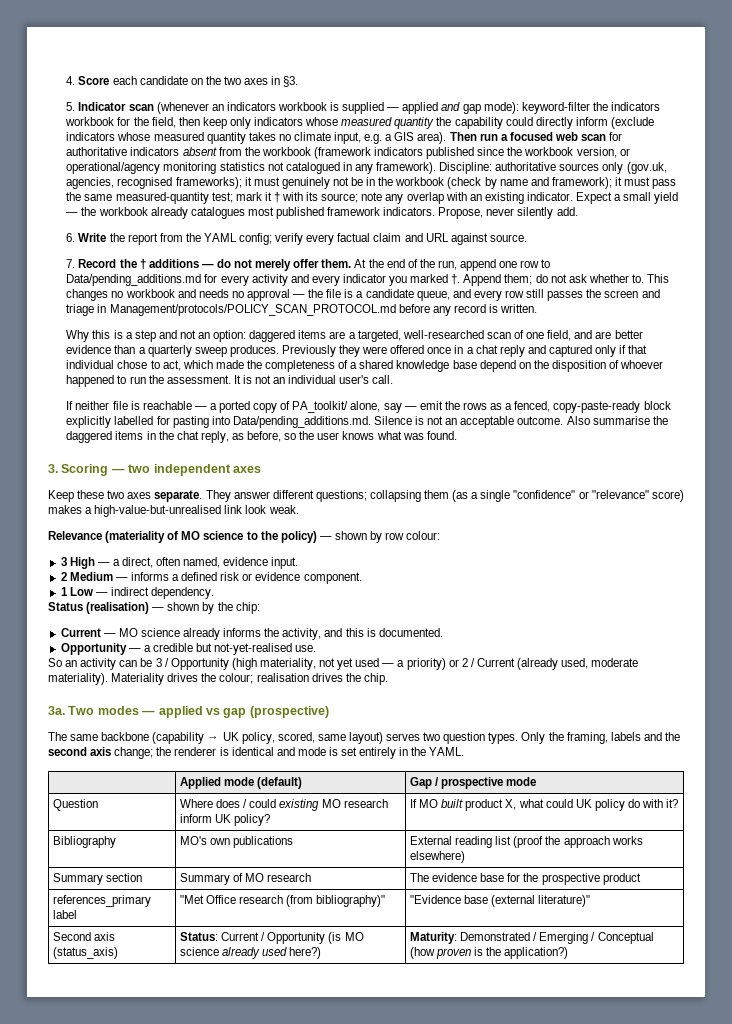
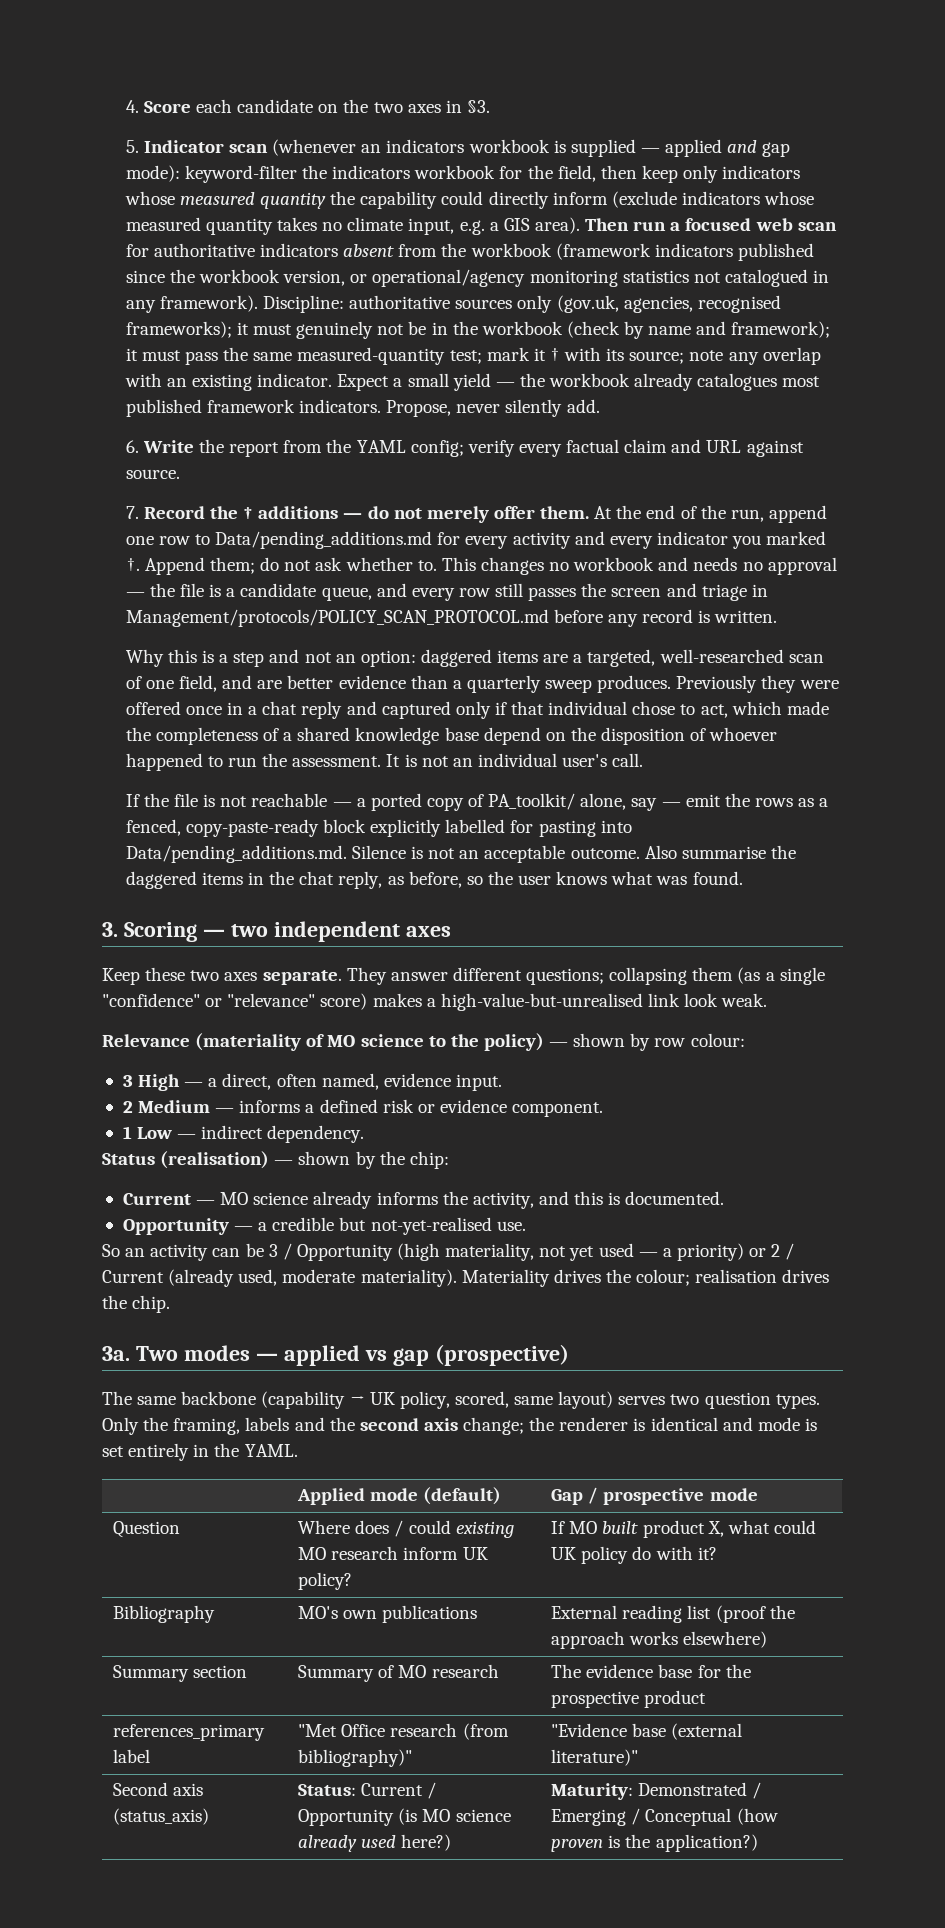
- If neither file is reachable — a ported copy of PA_toolkit/ alone, say — emit the rows as a fenced, copy-paste-ready block explicitly labelled for pasting into Data/pending_additions.md. Silence is not an acceptable outcome.
+ If the file is not reachable — a ported copy of PA_toolkit/ alone, say — emit the rows as a fenced, copy-paste-ready block explicitly labelled for pasting into Data/pending_additions.md. Silence is not an acceptable outcome.

